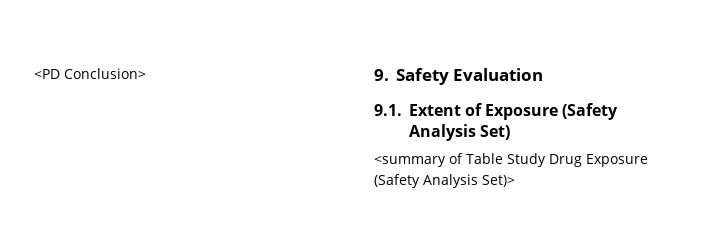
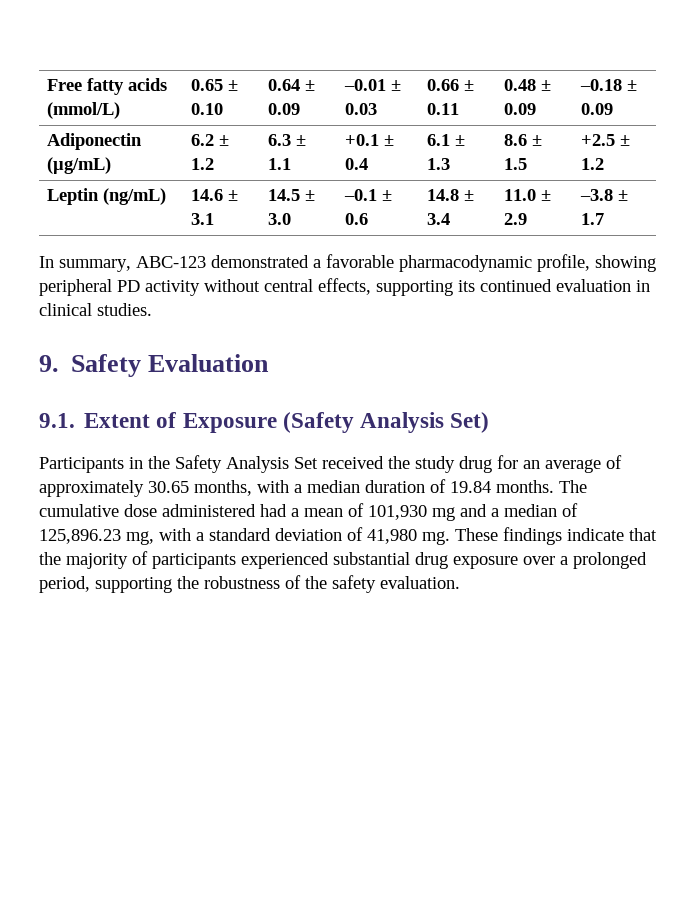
- <PD Conclusion>
+ Free fatty acids (mmol/L) | 0.65 ± 0.10 | 0.64 ± 0.09 | –0.01 ± 0.03 | 0.66 ± 0.11 | 0.48 ± 0.09 | –0.18 ± 0.09
+ Adiponectin (µg/mL) | 6.2 ± 1.2 | 6.3 ± 1.1 | +0.1 ± 0.4 | 6.1 ± 1.3 | 8.6 ± 1.5 | +2.5 ± 1.2
+ Leptin (ng/mL) | 14.6 ± 3.1 | 14.5 ± 3.0 | –0.1 ± 0.6 | 14.8 ± 3.4 | 11.0 ± 2.9 | –3.8 ± 1.7
+ In summary, ABC-123 demonstrated a favorable pharmacodynamic profile, showing peripheral PD activity without central effects, supporting its continued evaluation in clinical studies.
- <summary of Table Study Drug Exposure (Safety Analysis Set)>
+ Participants in the Safety Analysis Set received the study drug for an average of approximately 30.65 months, with a median duration of 19.84 months. The cumulative dose administered had a mean of 101,930 mg and a median of 125,896.23 mg, with a standard deviation of 41,980 mg. These findings indicate that the majority of participants experienced substantial drug exposure over a prolonged period, supporting the robustness of the safety evaluation.

